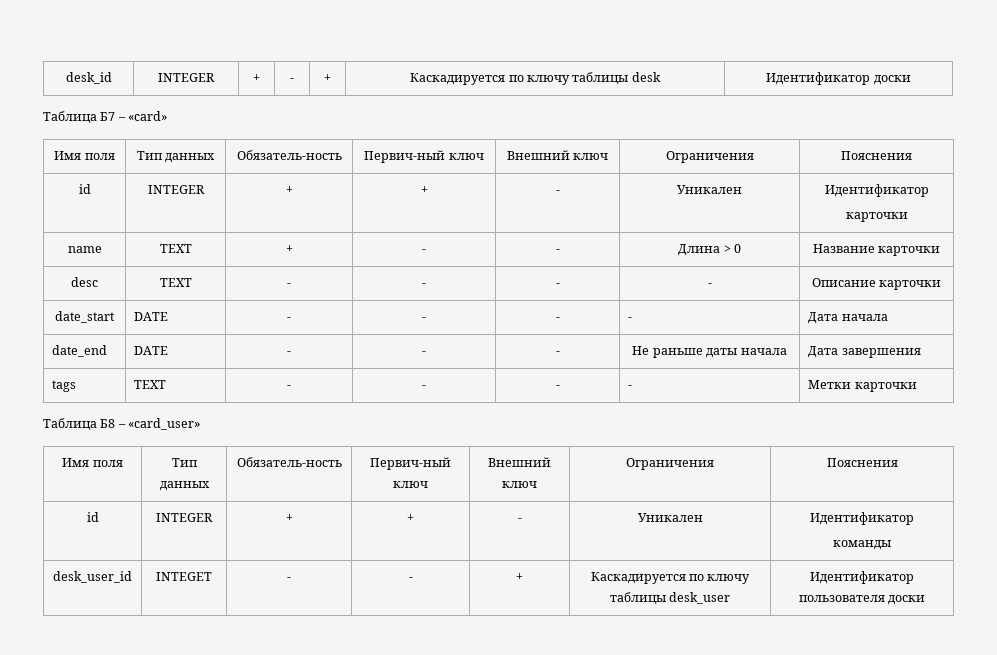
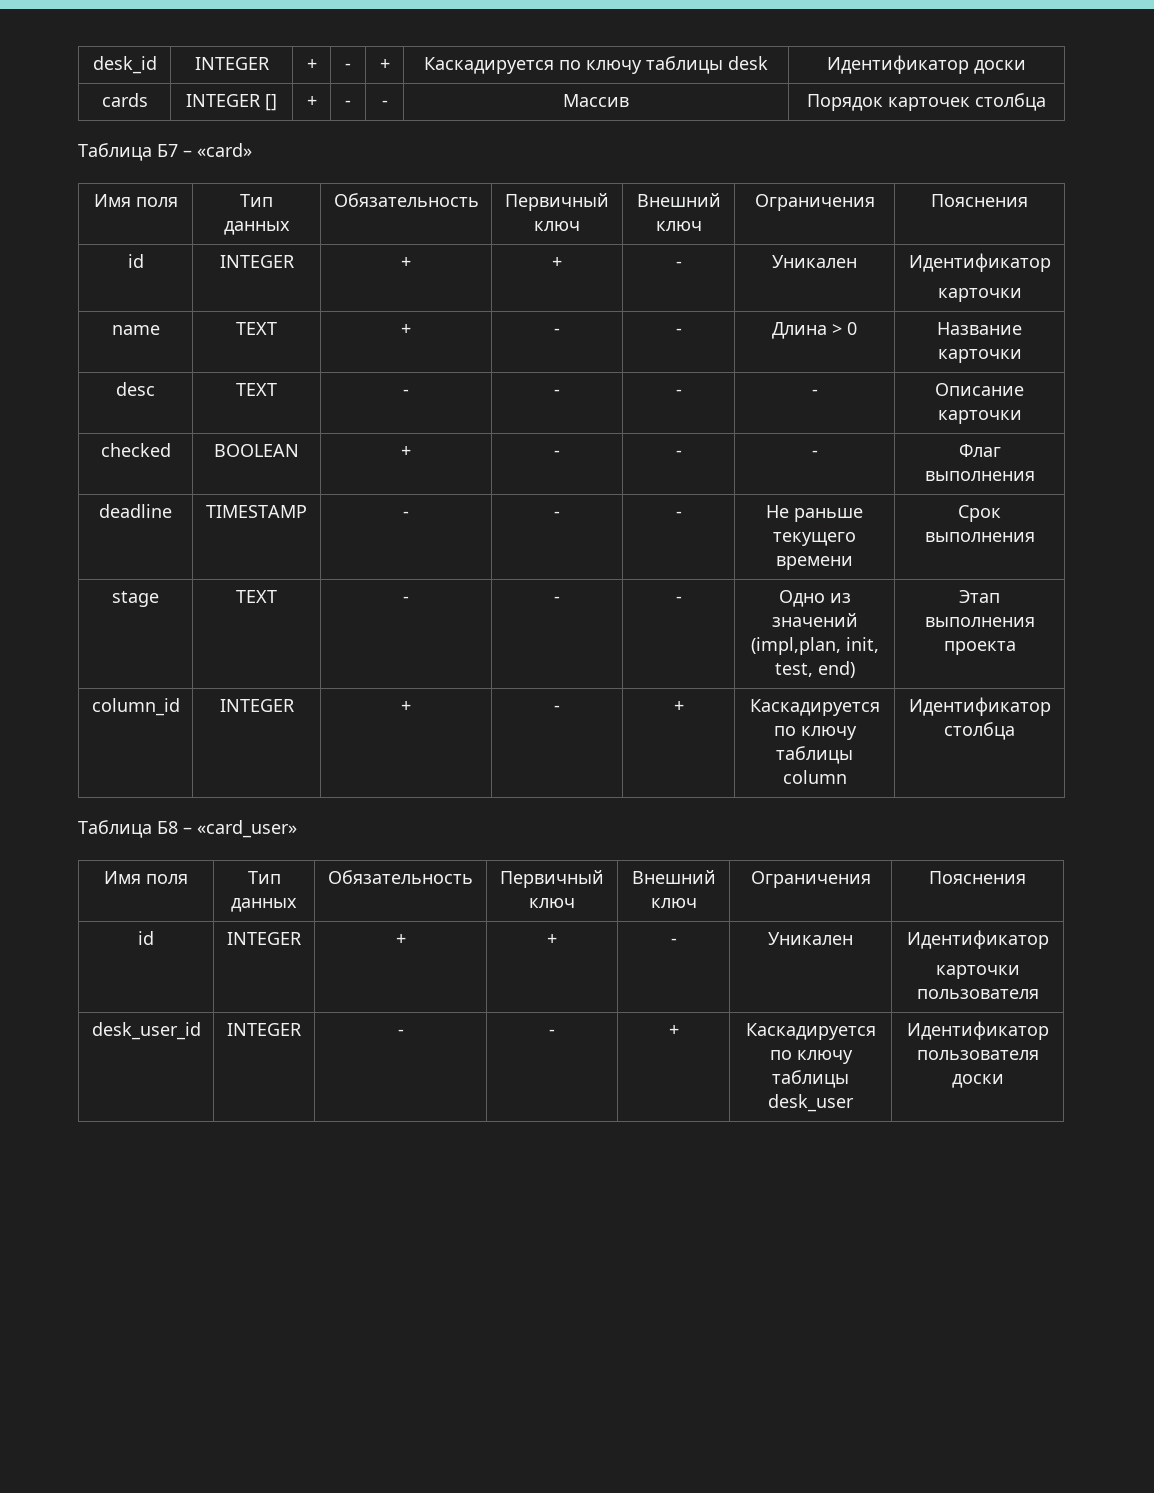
+ cards | INTEGER [] | + | - | - | Массив | Порядок карточек столбца
  Таблица Б7 – «card»
- Имя поля | Тип данных | Обязатель-ность | Первич-ный ключ | Внешний ключ | Ограничения | Пояснения
+ Имя поля | Тип данных | Обязательность | Первичный ключ | Внешний ключ | Ограничения | Пояснения
- date_start | DATE | - | - | - | - | Дата начала
- date_end | DATE | - | - | - | Не раньше даты начала | Дата завершения
- tags | TEXT | - | - | - | - | Метки карточки
+ checked | BOOLEAN | + | - | - | - | Флаг выполнения
+ deadline | TIMESTAMP | - | - | - | Не раньше текущего времени | Срок выполнения
+ stage | TEXT | - | - | - | Одно из значений (impl,plan, init, test, end) | Этап выполнения проекта
+ column_id | INTEGER | + | - | + | Каскадируется по ключу таблицы column | Идентификатор столбца
  Таблица Б8 – «card_user»
- Имя поля | Тип данных | Обязатель-ность | Первич-ный ключ | Внешний ключ | Ограничения | Пояснения
+ Имя поля | Тип данных | Обязательность | Первичный ключ | Внешний ключ | Ограничения | Пояснения
  id | INTEGER | + | + | - | Уникален | Идентификатор
- команды
+ карточки пользователя
- desk_user_id | INTEGET | - | - | + | Каскадируется по ключу таблицы desk_user | Идентификатор пользователя доски
+ desk_user_id | INTEGER | - | - | + | Каскадируется по ключу таблицы desk_user | Идентификатор пользователя доски

